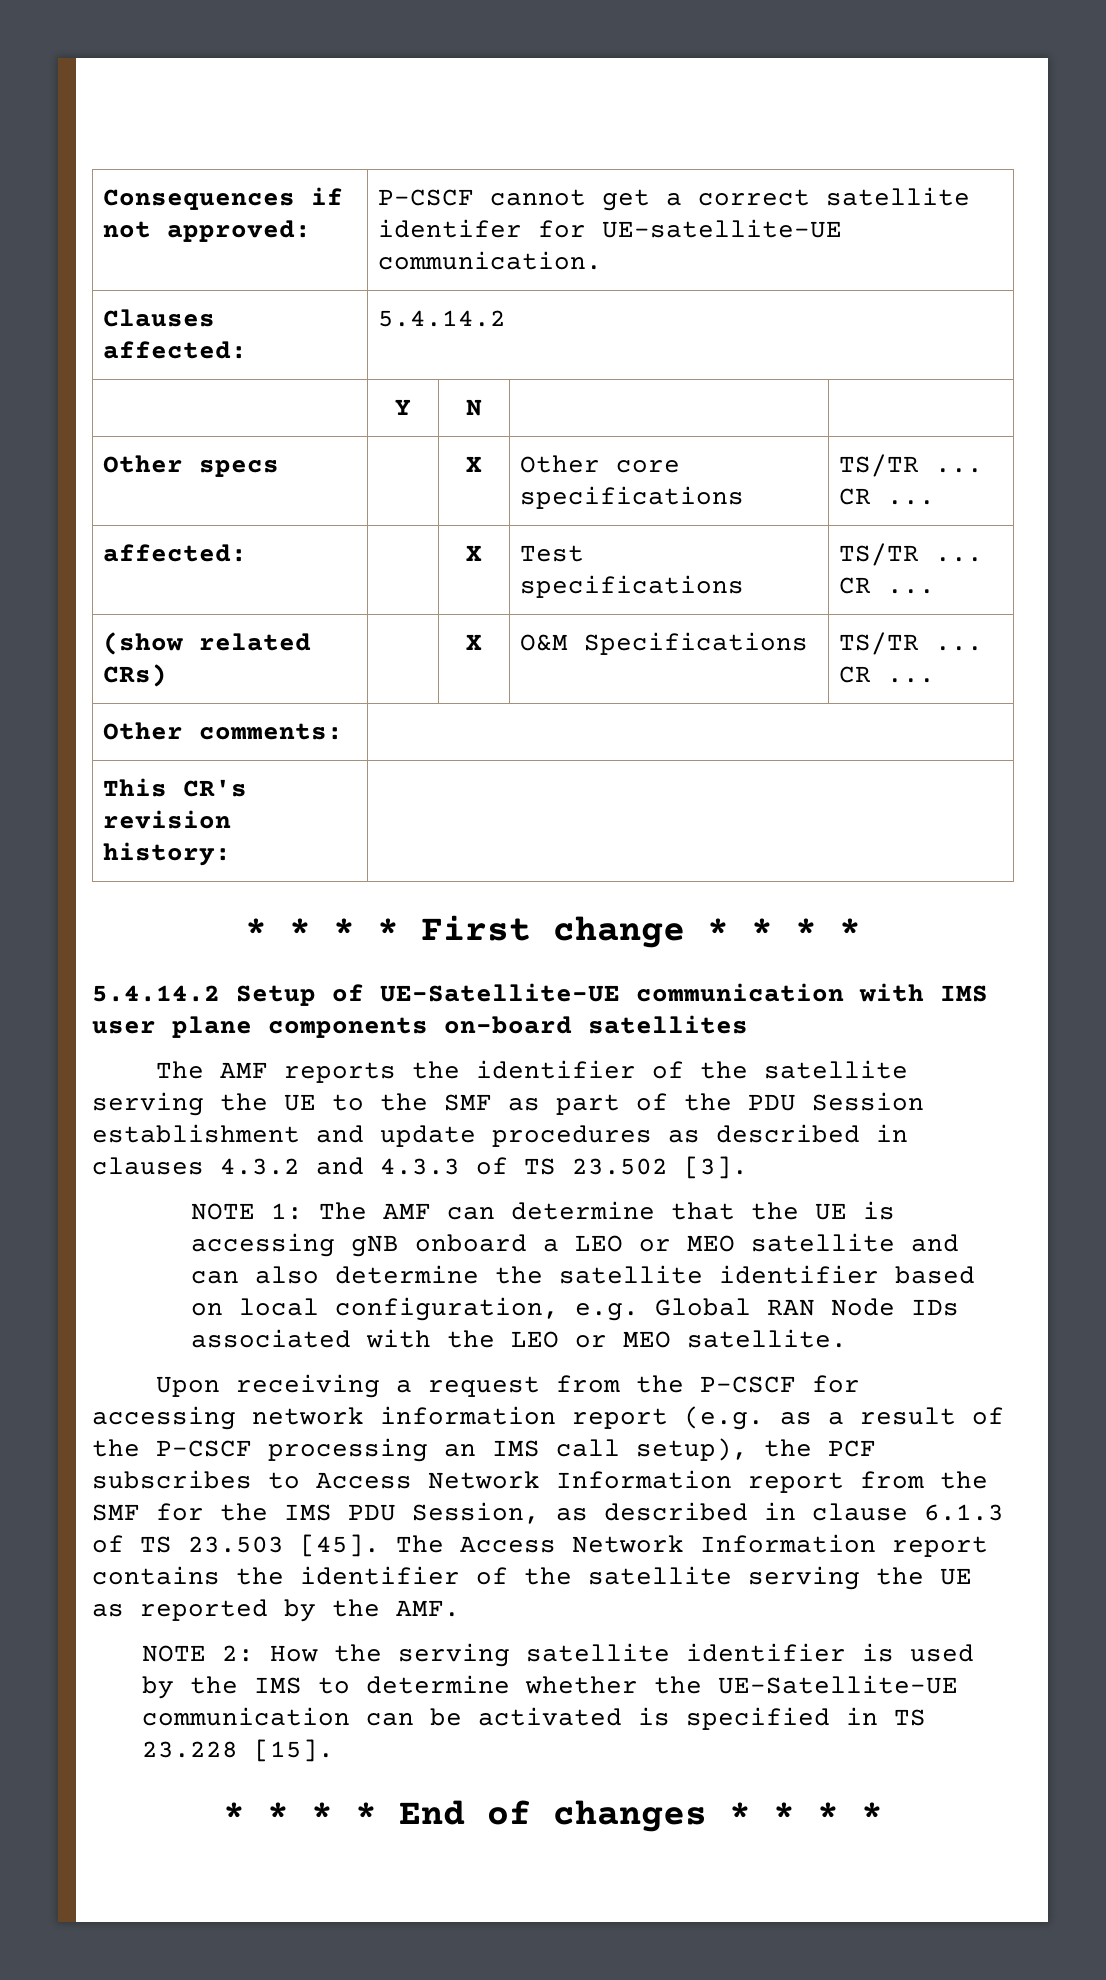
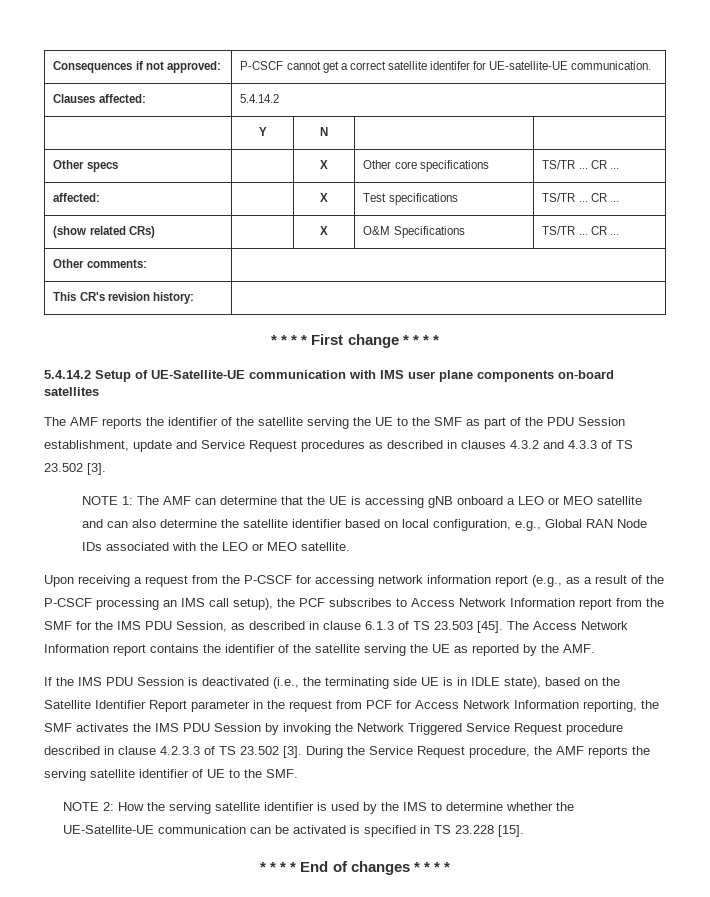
- The AMF reports the identifier of the satellite serving the UE to the SMF as part of the PDU Session establishment and update procedures as described in clauses 4.3.2 and 4.3.3 of TS 23.502 [3].
+ The AMF reports the identifier of the satellite serving the UE to the SMF as part of the PDU Session establishment, update and Service Request procedures as described in clauses 4.3.2 and 4.3.3 of TS 23.502 [3].
- NOTE 1: The AMF can determine that the UE is accessing gNB onboard a LEO or MEO satellite and can also determine the satellite identifier based on local configuration, e.g. Global RAN Node IDs associated with the LEO or MEO satellite.
+ NOTE 1: The AMF can determine that the UE is accessing gNB onboard a LEO or MEO satellite and can also determine the satellite identifier based on local configuration, e.g., Global RAN Node IDs associated with the LEO or MEO satellite.
- Upon receiving a request from the P-CSCF for accessing network information report (e.g. as a result of the P-CSCF processing an IMS call setup), the PCF subscribes to Access Network Information report from the SMF for the IMS PDU Session, as described in clause 6.1.3 of TS 23.503 [45].
+ Upon receiving a request from the P-CSCF for accessing network information report (e.g., as a result of the P-CSCF processing an IMS call setup), the PCF subscribes to Access Network Information report from the SMF for the IMS PDU Session, as described in clause 6.1.3 of TS 23.503 [45].
+ If the IMS PDU Session is deactivated (i.e., the terminating side UE is in IDLE state), based on the Satellite Identifier Report parameter in the request from PCF for Access Network Information reporting, the SMF activates the IMS PDU Session by invoking the Network Triggered Service Request procedure described in clause 4.2.3.3 of TS 23.502 [3]. During the Service Request procedure, the AMF reports the serving satellite identifier of UE to the SMF.

